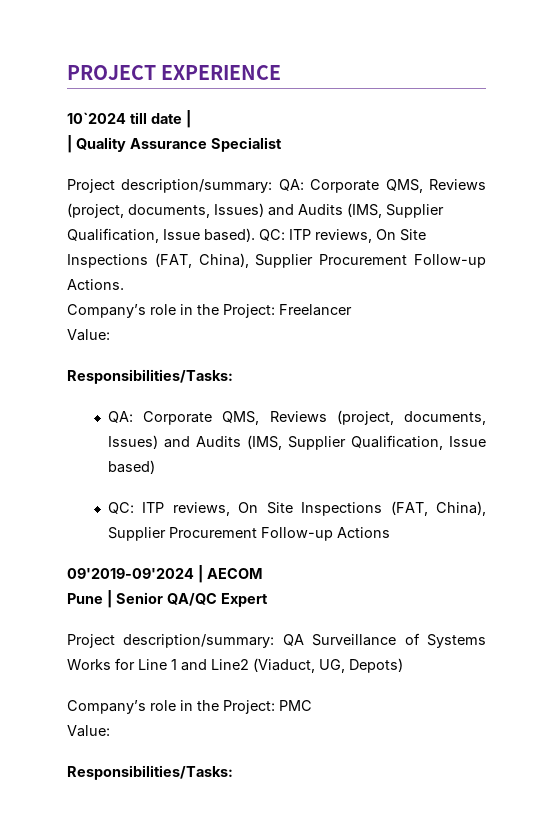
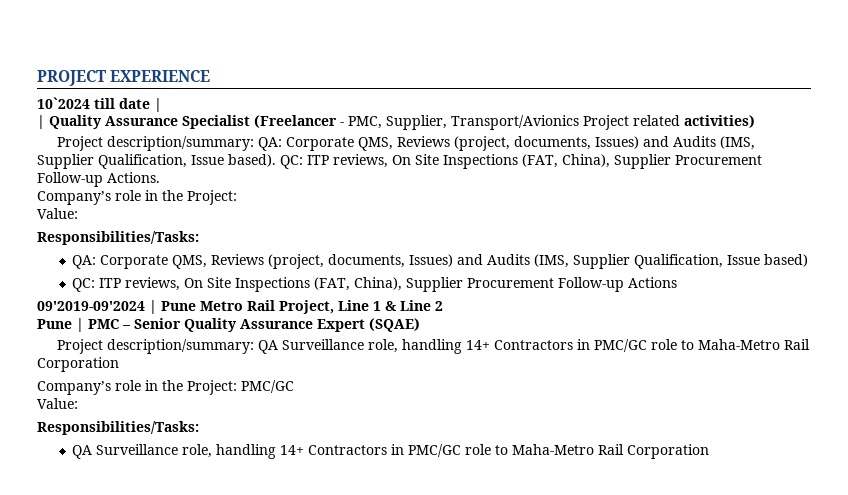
- | Quality Assurance Specialist
+ | Quality Assurance Specialist (Freelancer - PMC, Supplier, Transport/Avionics Project related activities)
  QC: ITP reviews, On Site Inspections (FAT, China), Supplier Procurement Follow-up Actions.
- Company’s role in the Project: Freelancer
+ Company’s role in the Project:
- 09'2019-09'2024 | AECOM
- Pune | Senior QA/QC Expert
+ 09'2019-09'2024 | Pune Metro Rail Project, Line 1 & Line 2
+ Pune | PMC – Senior Quality Assurance Expert (SQAE)
- Project description/summary: QA Surveillance of Systems Works for Line 1 and Line2 (Viaduct, UG, Depots)
- Company’s role in the Project: PMC
+ Project description/summary: QA Surveillance role, handling 14+ Contractors in PMC/GC role to Maha-Metro Rail Corporation
+ Company’s role in the Project: PMC/GC
  Value:
  Responsibilities/Tasks:
+ QA Surveillance role, handling 14+ Contractors in PMC/GC role to Maha-Metro Rail Corporation

